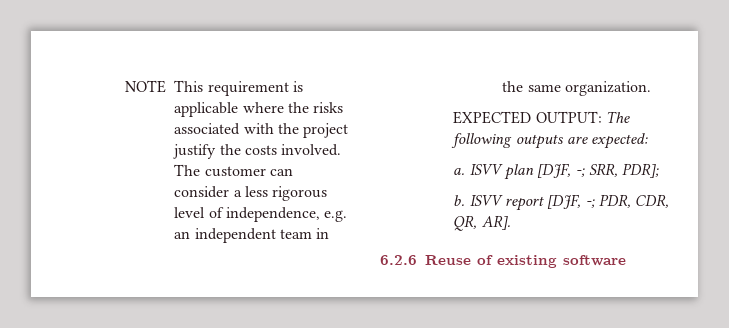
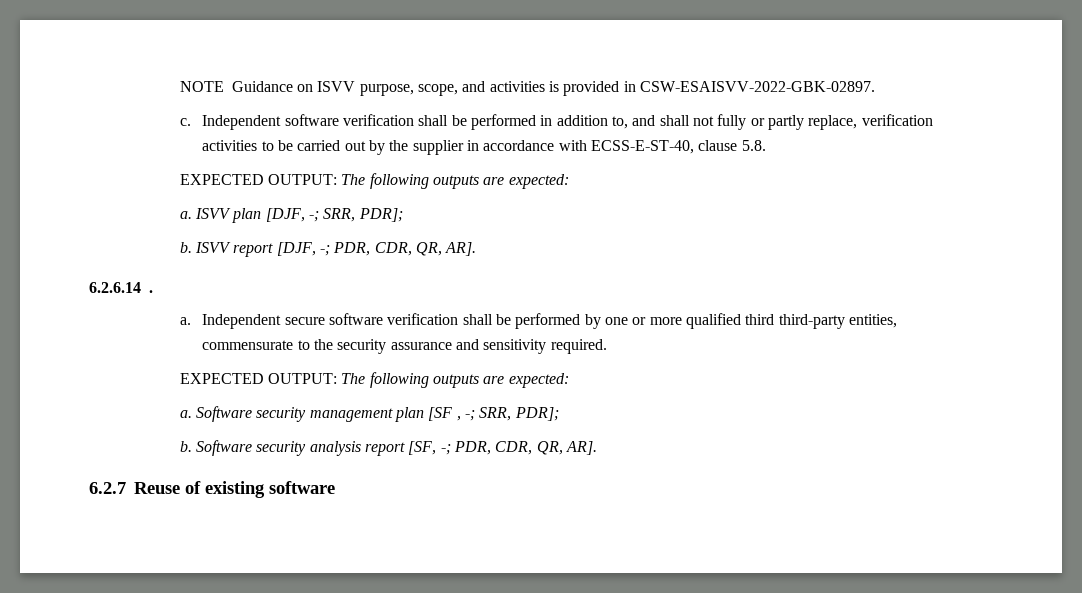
- NOTE This requirement is applicable where the risks associated with the project justify the costs involved. The customer can consider a less rigorous level of independence, e.g. an independent team in the same organization.
+ NOTE Guidance on ISVV purpose, scope, and activities is provided in CSW-ESAISVV-2022-GBK-02897.
+ c. Independent software verification shall be performed in addition to, and shall not fully or partly replace, verification activities to be carried out by the supplier in accordance with ECSS-E-ST-40, clause 5.8.
- 6.2.6 Reuse of existing software
+ 6.2.6.14 .
+ a. Independent secure software verification shall be performed by one or more qualified third third-party entities, commensurate to the security assurance and sensitivity required.
+ EXPECTED OUTPUT: The following outputs are expected:
+ a. Software security management plan [SF , -; SRR, PDR];
+ b. Software security analysis report [SF, -; PDR, CDR, QR, AR].
+ 6.2.7 Reuse of existing software

